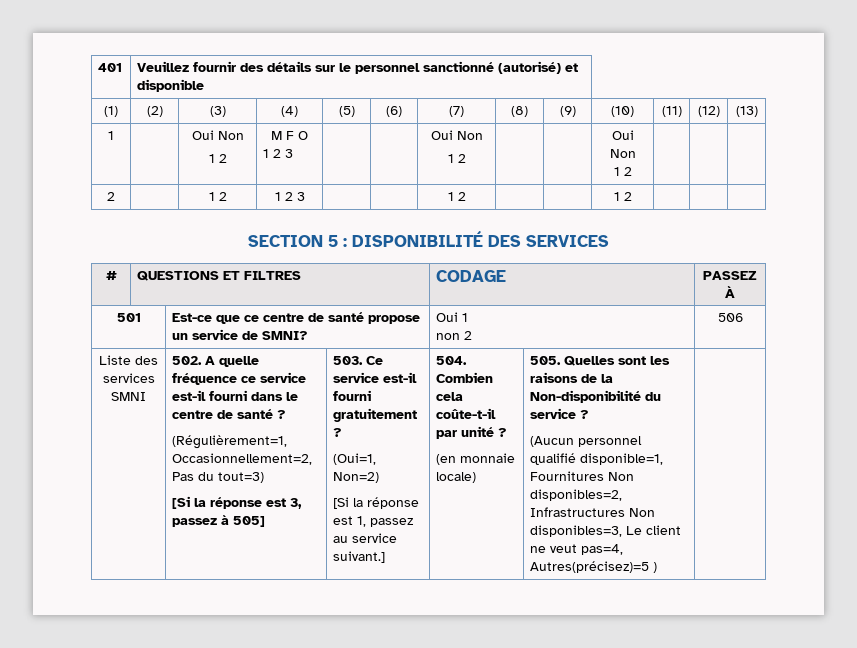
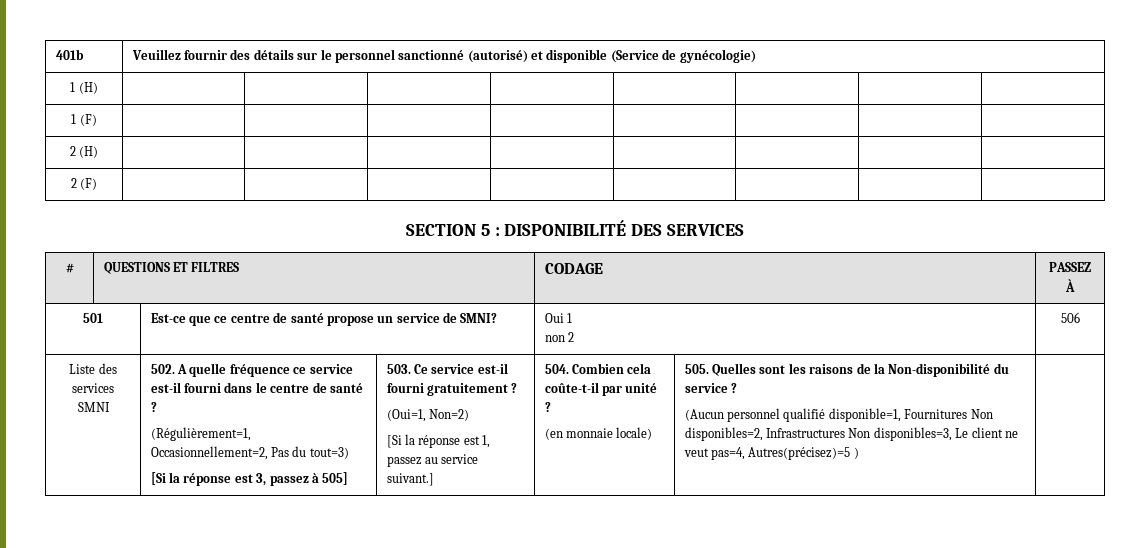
- 401 | Veuillez fournir des détails sur le personnel sanctionné (autorisé) et disponible
- (1) | (2) | (3) | (4) | (5) | (6) | (7) | (8) | (9) | (10) | (11) | (12) | (13)
- 1 | | Oui Non
- 1 2 | M F O
- 1 2 3 | | | Oui Non
- 1 2 | | | Oui Non
- 1 2 | | |
- 2 | | 1 2 | 1 2 3 | | | 1 2 | | | 1 2 | | |
+ 401b | Veuillez fournir des détails sur le personnel sanctionné (autorisé) et disponible (Service de gynécologie)
+ 1 (H) | | | | | | | |
+ 1 (F) | | | | | | | |
+ 2 (H) | | | | | | | |
+ 2 (F) | | | | | | | |

